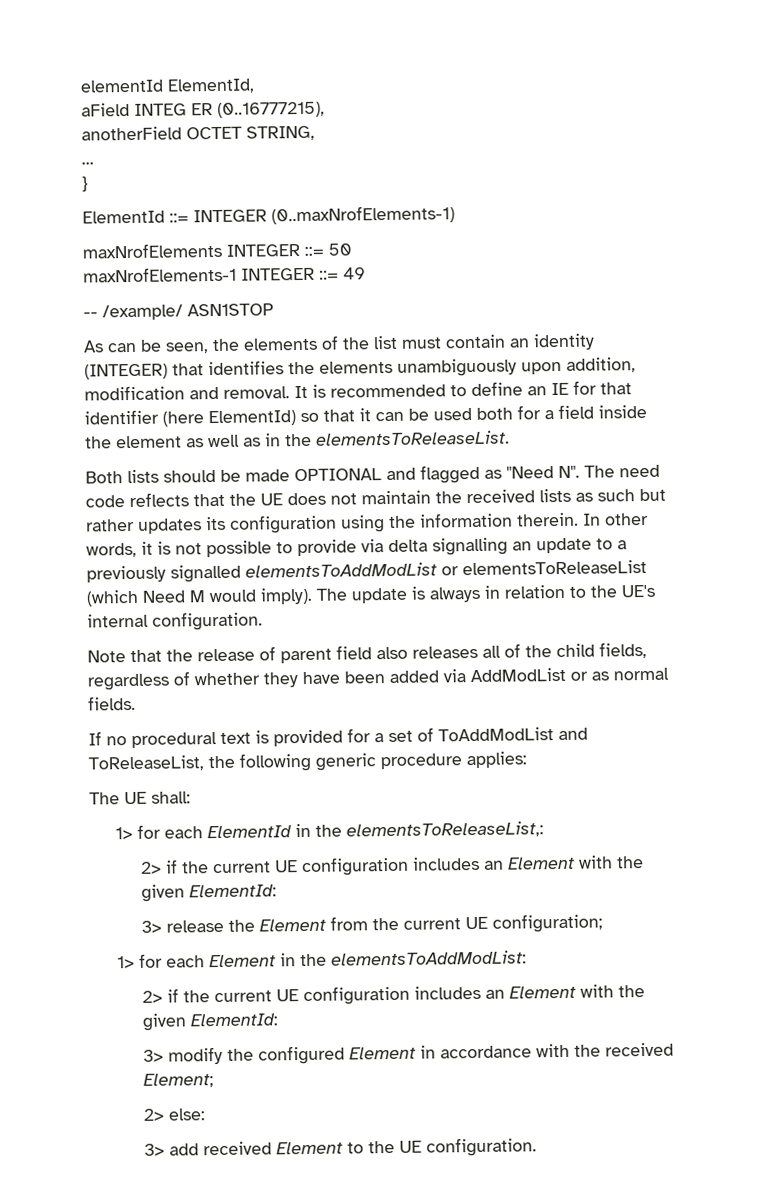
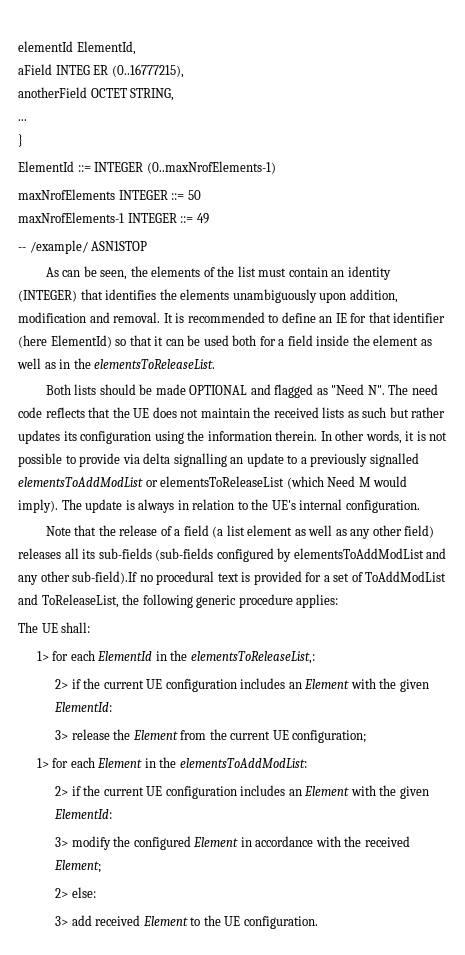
- Note that the release of parent field also releases all of the child fields, regardless of whether they have been added via AddModList or as normal fields.
- If no procedural text is provided for a set of ToAddModList and ToReleaseList, the following generic procedure applies:
+ Note that the release of a field (a list element as well as any other field) releases all its sub-fields (sub-fields configured by elementsToAddModList and any other sub-field).If no procedural text is provided for a set of ToAddModList and ToReleaseList, the following generic procedure applies:

